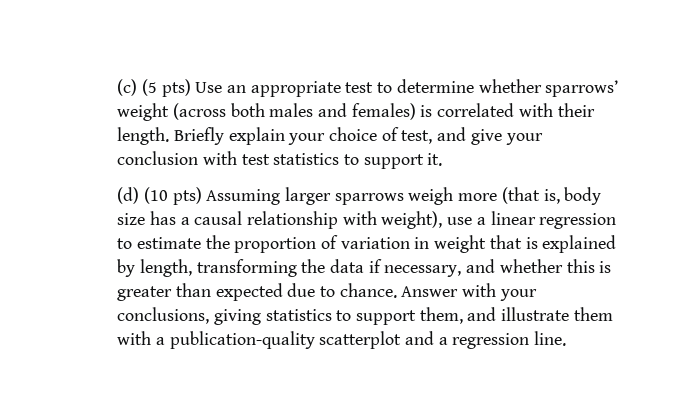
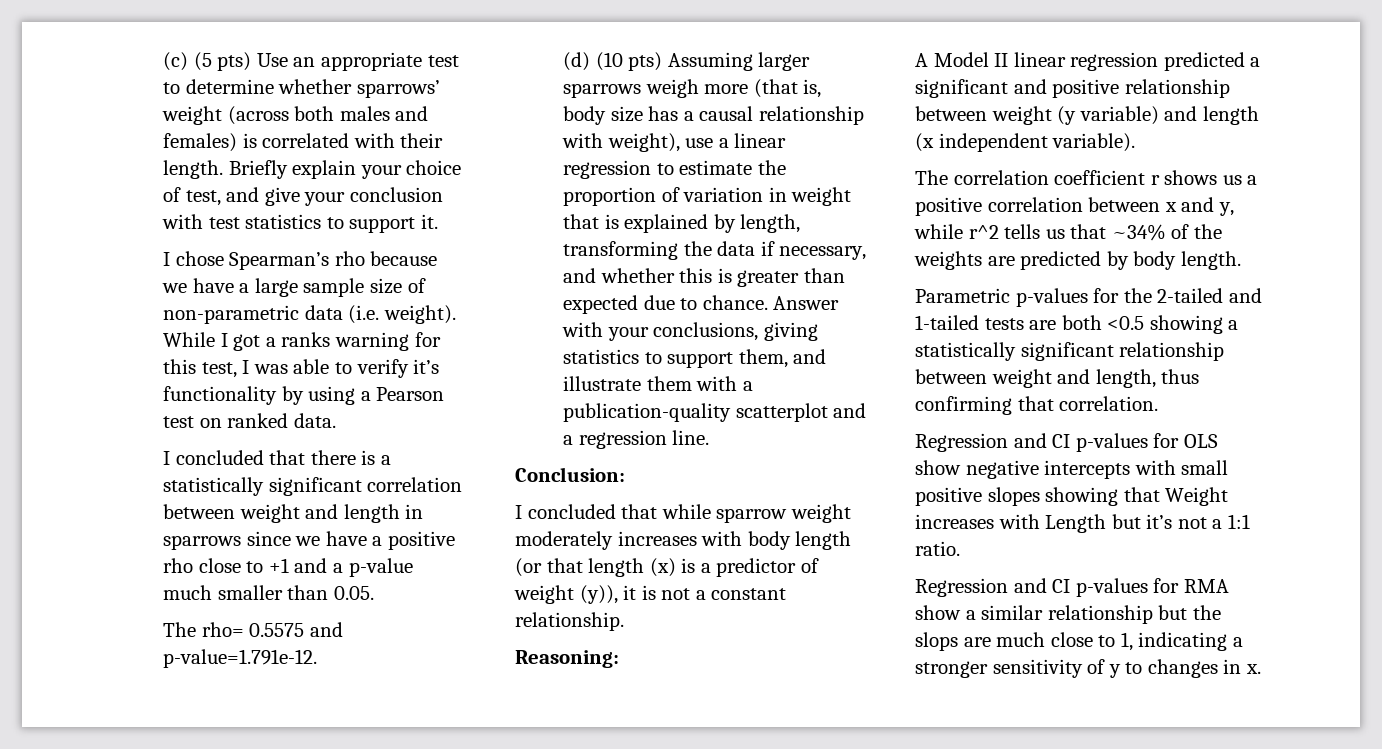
+ I chose Spearman’s rho because we have a large sample size of non-parametric data (i.e. weight). While I got a ranks warning for this test, I was able to verify it’s functionality by using a Pearson test on ranked data.
+ I concluded that there is a statistically significant correlation between weight and length in sparrows since we have a positive rho close to +1 and a p-value much smaller than 0.05.
+ The rho= 0.5575 and p-value=1.791e-12.
+ Conclusion:
+ I concluded that while sparrow weight moderately increases with body length (or that length (x) is a predictor of weight (y)), it is not a constant relationship.
+ Reasoning:
+ A Model II linear regression predicted a significant and positive relationship between weight (y variable) and length (x independent variable).
+ The correlation coefficient r shows us a positive correlation between x and y, while r^2 tells us that ~34% of the weights are predicted by body length.
+ Parametric p-values for the 2-tailed and 1-tailed tests are both <0.5 showing a statistically significant relationship between weight and length, thus confirming that correlation.
+ Regression and CI p-values for OLS show negative intercepts with small positive slopes showing that Weight increases with Length but it’s not a 1:1 ratio.
+ Regression and CI p-values for RMA show a similar relationship but the slops are much close to 1, indicating a stronger sensitivity of y to changes in x.

